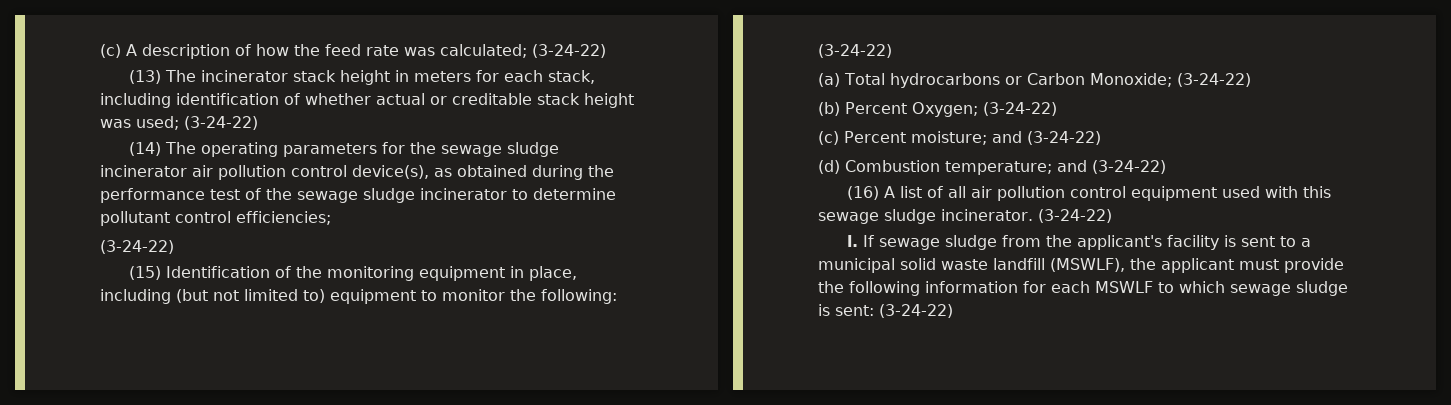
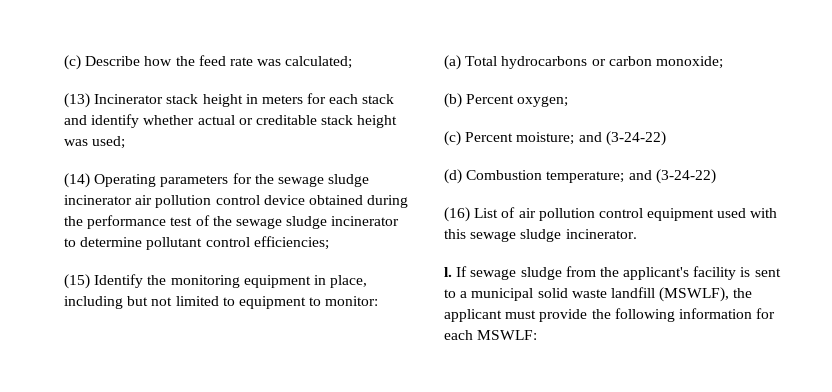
- (c) A description of how the feed rate was calculated; (3-24-22)
+ (c) Describe how the feed rate was calculated;
- (13) The incinerator stack height in meters for each stack, including identification of whether actual or creditable stack height was used; (3-24-22)
+ (13) Incinerator stack height in meters for each stack and identify whether actual or creditable stack height was used;
- (14) The operating parameters for the sewage sludge incinerator air pollution control device(s), as obtained during the performance test of the sewage sludge incinerator to determine pollutant control efficiencies;
- (3-24-22)
+ (14) Operating parameters for the sewage sludge incinerator air pollution control device obtained during the performance test of the sewage sludge incinerator to determine pollutant control efficiencies;
- (15) Identification of the monitoring equipment in place, including (but not limited to) equipment to monitor the following: (3-24-22)
+ (15) Identify the monitoring equipment in place, including but not limited to equipment to monitor:
- (a) Total hydrocarbons or Carbon Monoxide; (3-24-22)
+ (a) Total hydrocarbons or carbon monoxide;
- (b) Percent Oxygen; (3-24-22)
+ (b) Percent oxygen;
- (16) A list of all air pollution control equipment used with this sewage sludge incinerator. (3-24-22)
+ (16) List of air pollution control equipment used with this sewage sludge incinerator.
- If sewage sludge from the applicant's facility is sent to a municipal solid waste landfill (MSWLF), the applicant must provide the following information for each MSWLF to which sewage sludge is sent: (3-24-22)
+ If sewage sludge from the applicant's facility is sent to a municipal solid waste landfill (MSWLF), the applicant must provide the following information for each MSWLF:

